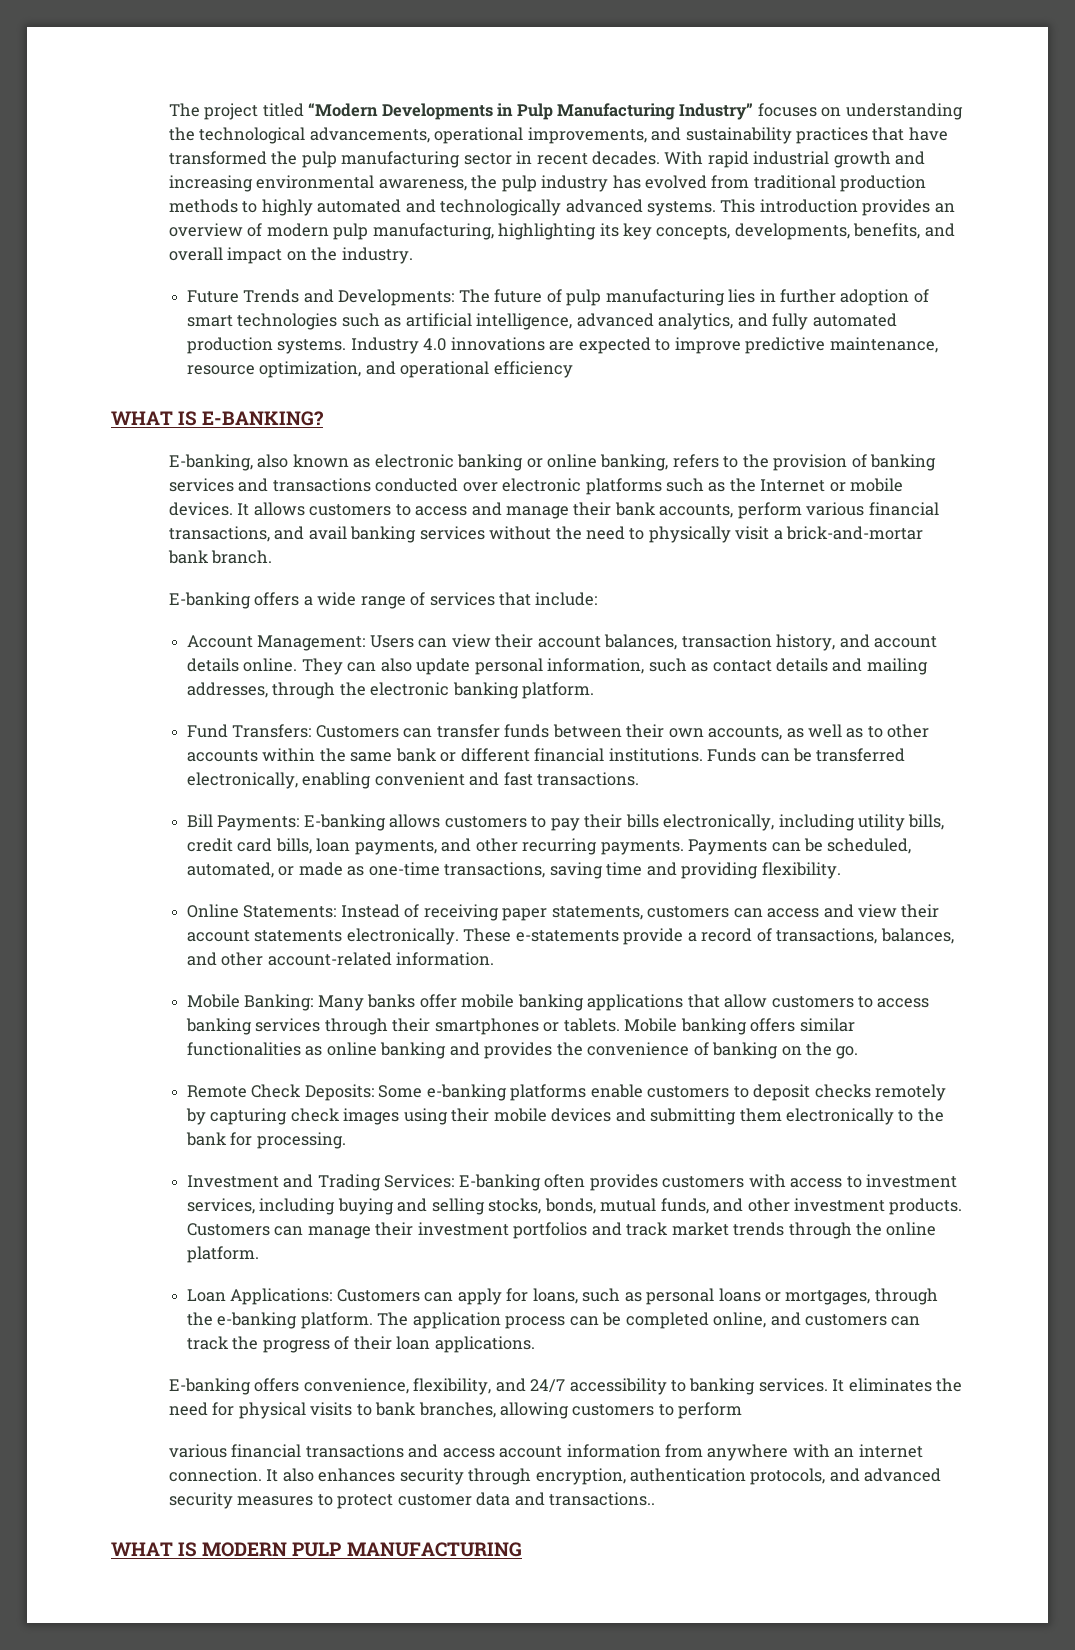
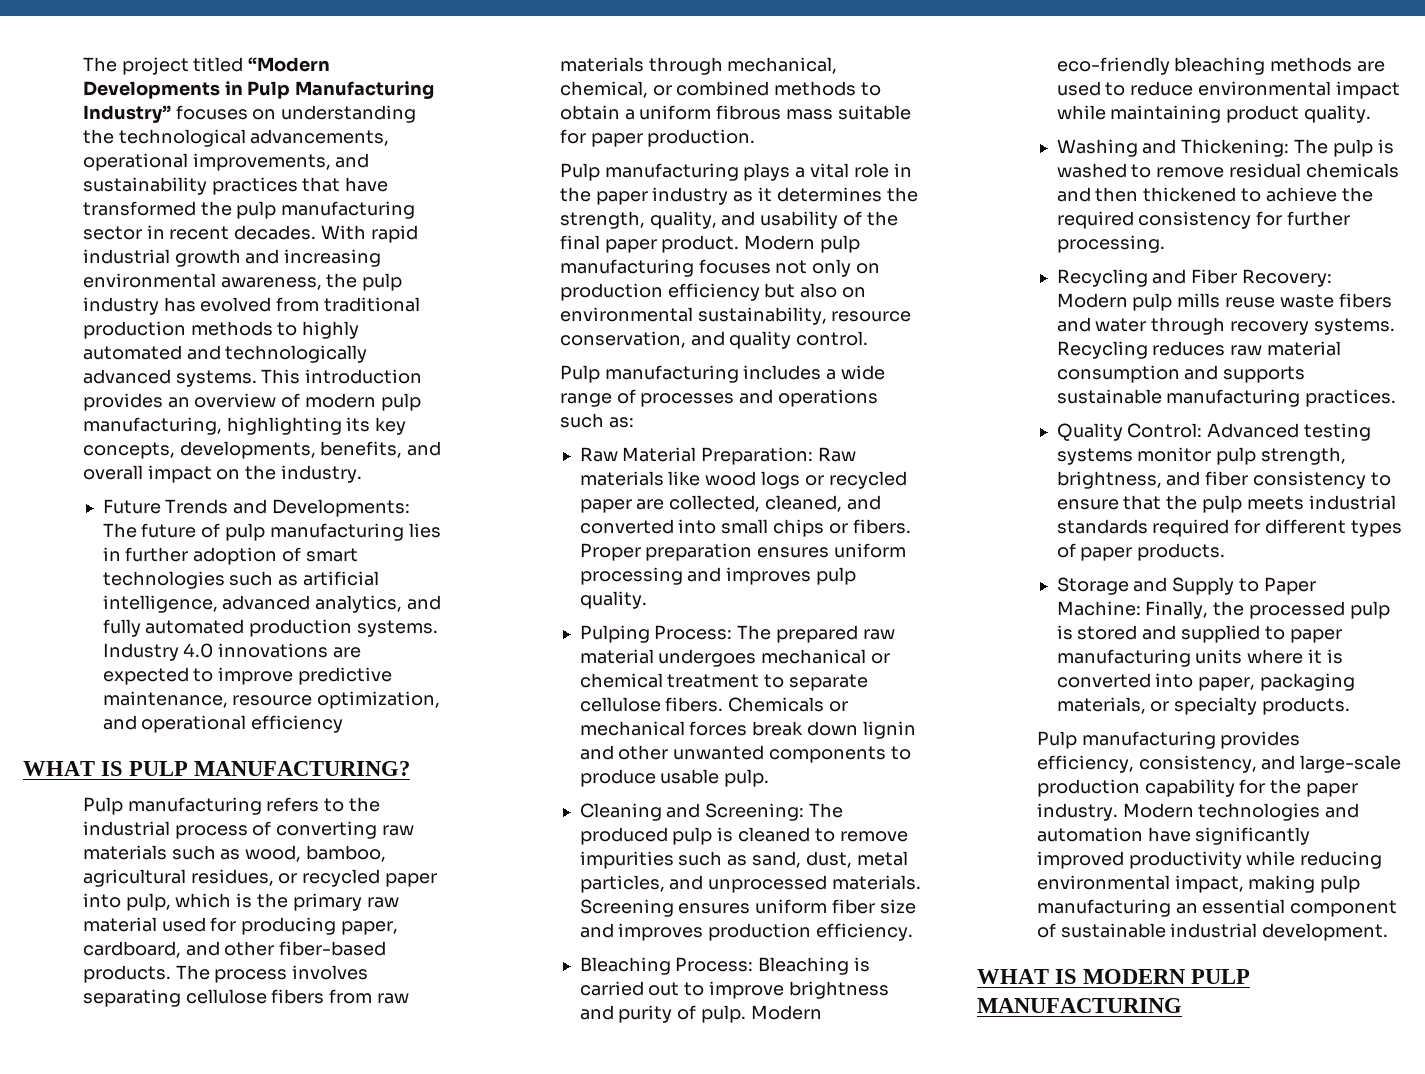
- WHAT IS E-BANKING?
- E-banking, also known as electronic banking or online banking, refers to the provision of banking services and transactions conducted over electronic platforms such as the Internet or mobile devices. It allows customers to access and manage their bank accounts, perform various financial transactions, and avail banking services without the need to physically visit a brick-and-mortar bank branch.
- E-banking offers a wide range of services that include:
- Account Management: Users can view their account balances, transaction history, and account details online. They can also update personal information, such as contact details and mailing addresses, through the electronic banking platform.
- Fund Transfers: Customers can transfer funds between their own accounts, as well as to other accounts within the same bank or different financial institutions. Funds can be transferred electronically, enabling convenient and fast transactions.
- Bill Payments: E-banking allows customers to pay their bills electronically, including utility bills, credit card bills, loan payments, and other recurring payments. Payments can be scheduled, automated, or made as one-time transactions, saving time and providing flexibility.
- Online Statements: Instead of receiving paper statements, customers can access and view their account statements electronically. These e-statements provide a record of transactions, balances, and other account-related information.
- Mobile Banking: Many banks offer mobile banking applications that allow customers to access banking services through their smartphones or tablets. Mobile banking offers similar functionalities as online banking and provides the convenience of banking on the go.
- Remote Check Deposits: Some e-banking platforms enable customers to deposit checks remotely by capturing check images using their mobile devices and submitting them electronically to the bank for processing.
- Investment and Trading Services: E-banking often provides customers with access to investment services, including buying and selling stocks, bonds, mutual funds, and other investment products. Customers can manage their investment portfolios and track market trends through the online platform.
- Loan Applications: Customers can apply for loans, such as personal loans or mortgages, through the e-banking platform. The application process can be completed online, and customers can track the progress of their loan applications.
- E-banking offers convenience, flexibility, and 24/7 accessibility to banking services. It eliminates the need for physical visits to bank branches, allowing customers to perform
- various financial transactions and access account information from anywhere with an internet connection. It also enhances security through encryption, authentication protocols, and advanced security measures to protect customer data and transactions..
+ WHAT IS PULP MANUFACTURING?
+ Pulp manufacturing refers to the industrial process of converting raw materials such as wood, bamboo, agricultural residues, or recycled paper into pulp, which is the primary raw material used for producing paper, cardboard, and other fiber-based products. The process involves separating cellulose fibers from raw materials through mechanical, chemical, or combined methods to obtain a uniform fibrous mass suitable for paper production.
+ Pulp manufacturing plays a vital role in the paper industry as it determines the strength, quality, and usability of the final paper product. Modern pulp manufacturing focuses not only on production efficiency but also on environmental sustainability, resource conservation, and quality control.
+ Pulp manufacturing includes a wide range of processes and operations such as:
+ Raw Material Preparation: Raw materials like wood logs or recycled paper are collected, cleaned, and converted into small chips or fibers. Proper preparation ensures uniform processing and improves pulp quality.
+ Pulping Process: The prepared raw material undergoes mechanical or chemical treatment to separate cellulose fibers. Chemicals or mechanical forces break down lignin and other unwanted components to produce usable pulp.
+ Cleaning and Screening: The produced pulp is cleaned to remove impurities such as sand, dust, metal particles, and unprocessed materials. Screening ensures uniform fiber size and improves production efficiency.
+ Bleaching Process: Bleaching is carried out to improve brightness and purity of pulp. Modern eco-friendly bleaching methods are used to reduce environmental impact while maintaining product quality.
+ Washing and Thickening: The pulp is washed to remove residual chemicals and then thickened to achieve the required consistency for further processing.
+ Recycling and Fiber Recovery: Modern pulp mills reuse waste fibers and water through recovery systems. Recycling reduces raw material consumption and supports sustainable manufacturing practices.
+ Quality Control: Advanced testing systems monitor pulp strength, brightness, and fiber consistency to ensure that the pulp meets industrial standards required for different types of paper products.
+ Storage and Supply to Paper Machine: Finally, the processed pulp is stored and supplied to paper manufacturing units where it is converted into paper, packaging materials, or specialty products.
+ Pulp manufacturing provides efficiency, consistency, and large-scale production capability for the paper industry. Modern technologies and automation have significantly improved productivity while reducing environmental impact, making pulp manufacturing an essential component of sustainable industrial development.

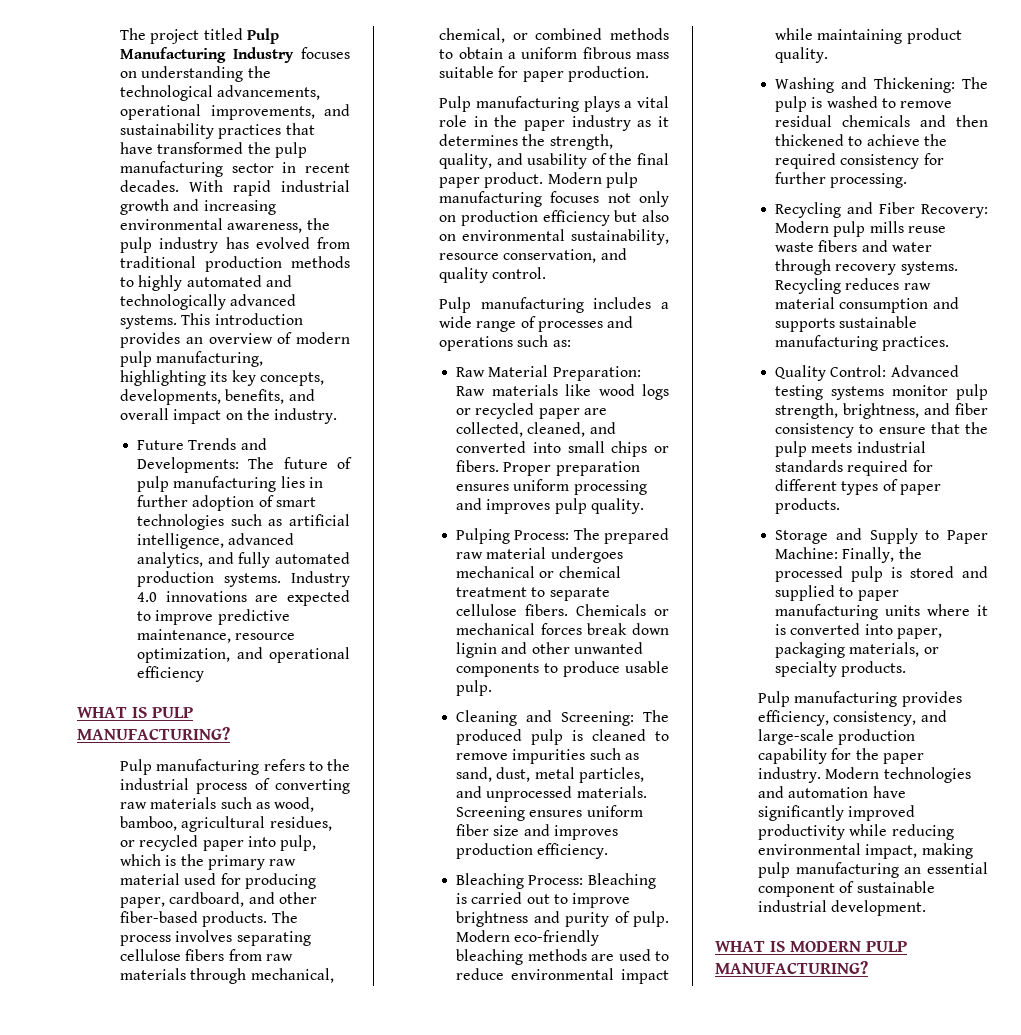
- The project titled “Modern Developments in Pulp Manufacturing Industry” focuses on understanding the technological advancements, operational improvements, and sustainability practices that have transformed the pulp manufacturing sector in recent decades.
+ The project titled Pulp Manufacturing Industry focuses on understanding the technological advancements, operational improvements, and sustainability practices that have transformed the pulp manufacturing sector in recent decades.
- WHAT IS MODERN PULP MANUFACTURING
+ WHAT IS MODERN PULP MANUFACTURING?

